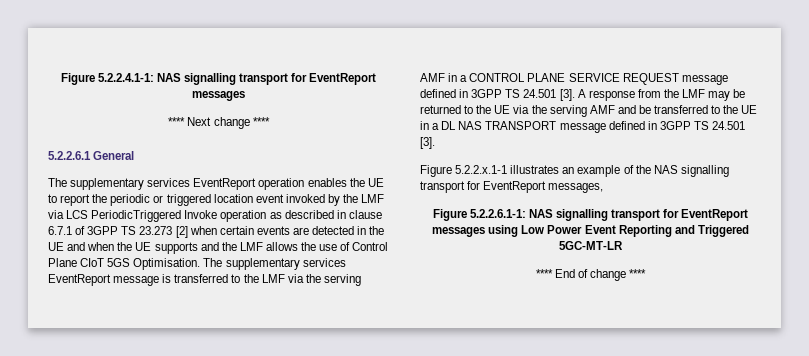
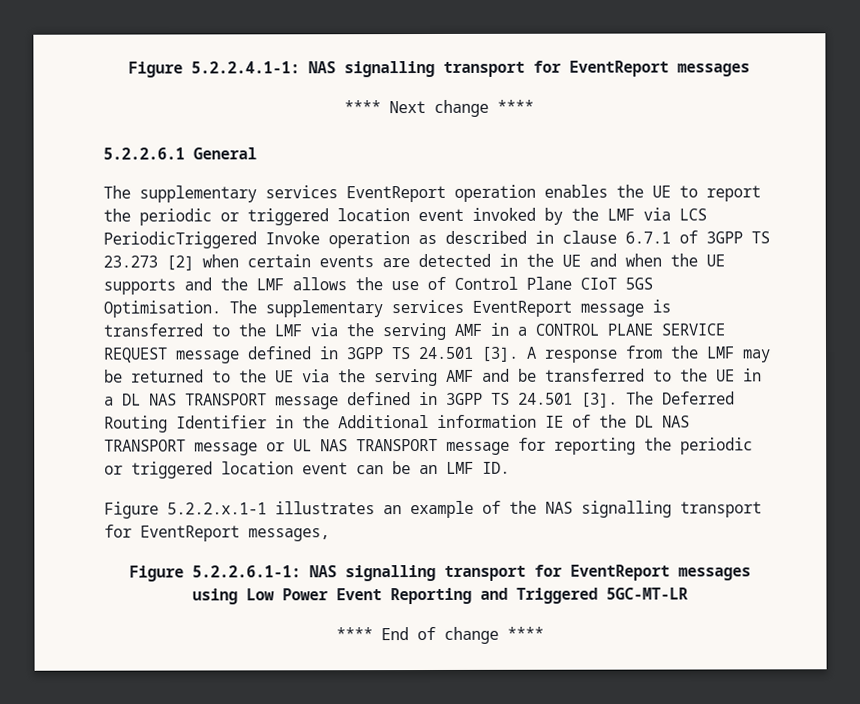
+ The Deferred Routing Identifier in the Additional information IE of the DL NAS TRANSPORT message or UL NAS TRANSPORT message for reporting the periodic or triggered location event can be an LMF ID.

